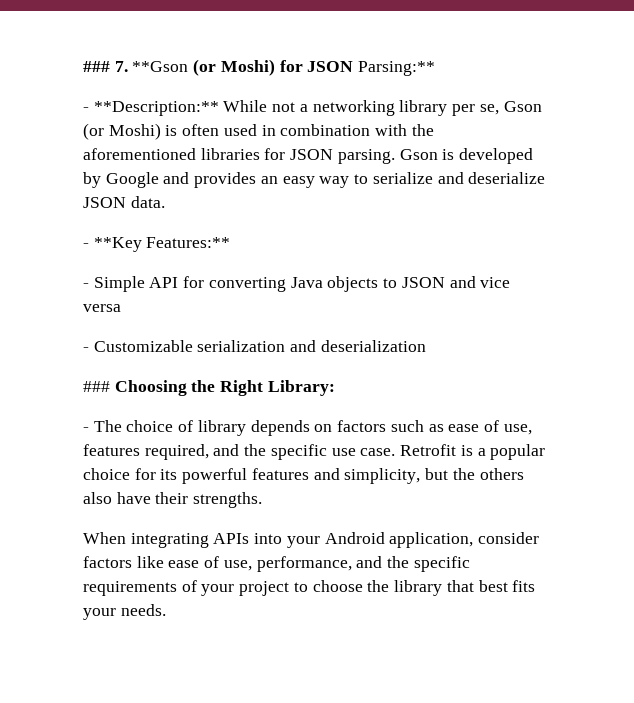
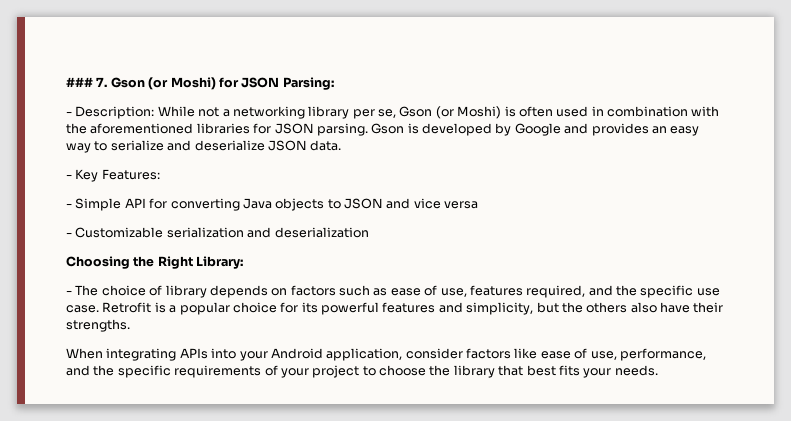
- ### 7. **Gson (or Moshi) for JSON Parsing:**
- - **Description:** While not a networking library per se, Gson (or Moshi) is often used in combination with the aforementioned libraries for JSON parsing.
+ ### 7. Gson (or Moshi) for JSON Parsing:
+ - Description: While not a networking library per se, Gson (or Moshi) is often used in combination with the aforementioned libraries for JSON parsing.
- - **Key Features:**
+ - Key Features:
- ### Choosing the Right Library:
+ Choosing the Right Library:

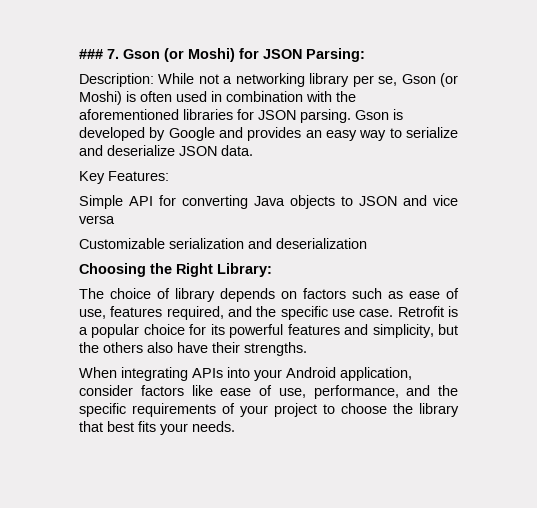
- - Description: While not a networking library per se, Gson (or Moshi) is often used in combination with the aforementioned libraries for JSON parsing.
+ Description: While not a networking library per se, Gson (or Moshi) is often used in combination with the aforementioned libraries for JSON parsing.
- - Key Features:
+ Key Features:
- - Simple API for converting Java objects to JSON and vice versa
+ Simple API for converting Java objects to JSON and vice versa
- - Customizable serialization and deserialization
+ Customizable serialization and deserialization
- - The choice of library depends on factors such as ease of use, features required, and the specific use case.
+ The choice of library depends on factors such as ease of use, features required, and the specific use case.

